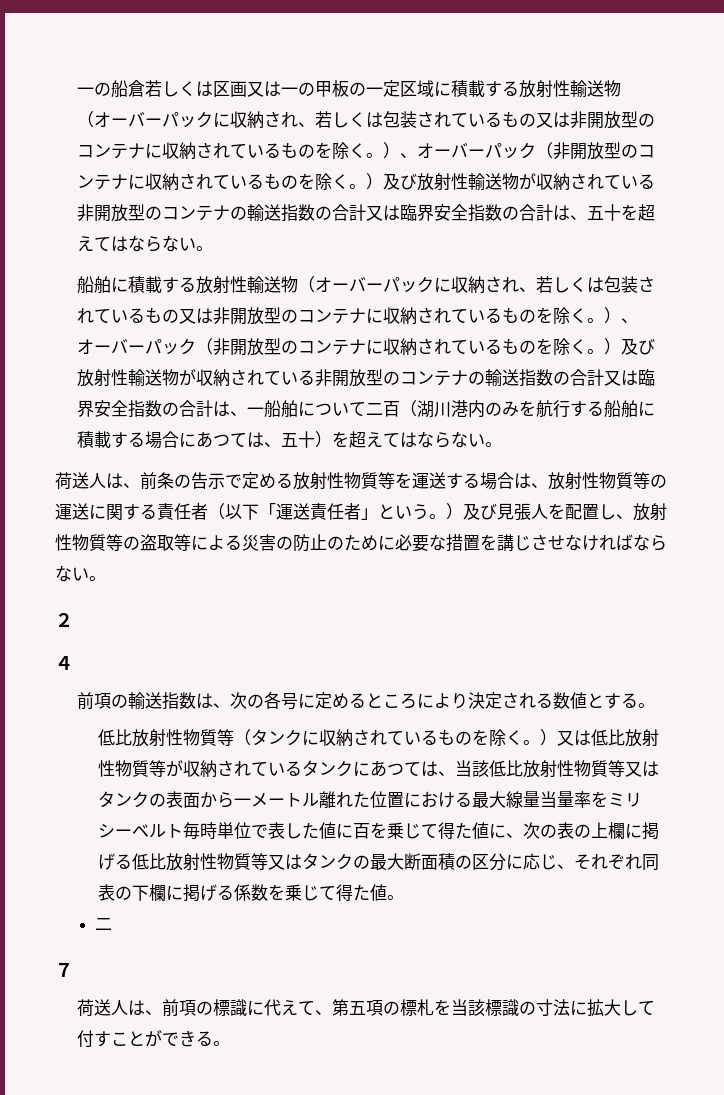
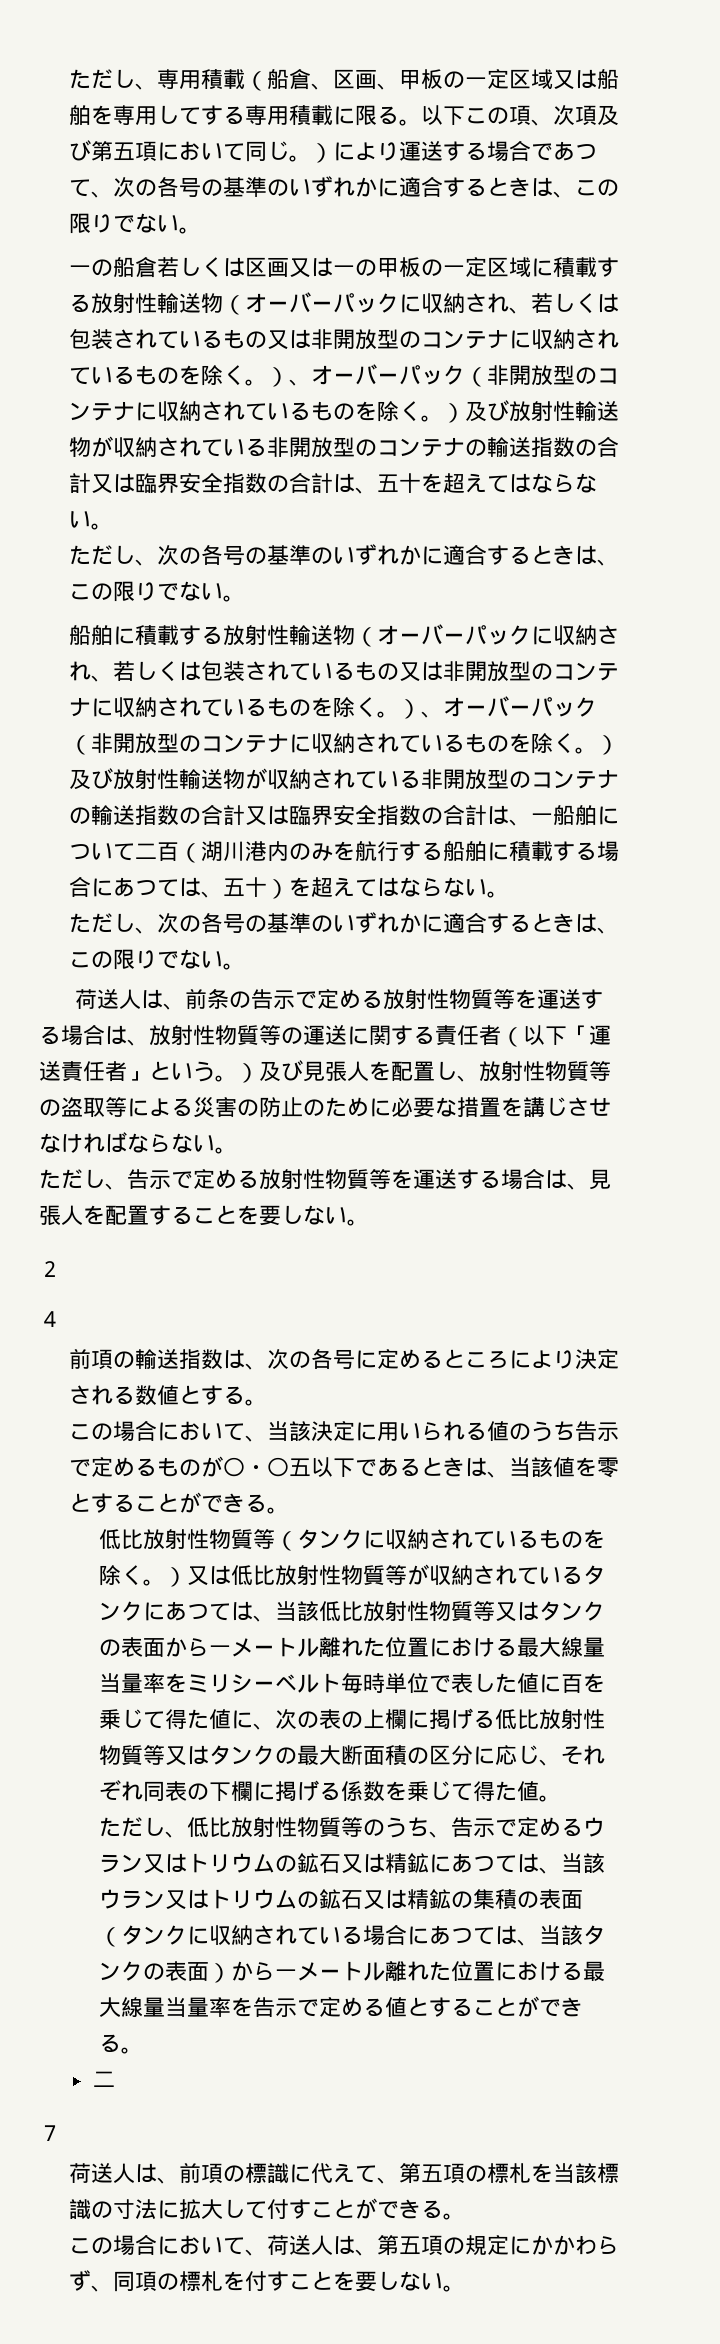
+ ただし、専用積載（船倉、区画、甲板の一定区域又は船舶を専用してする専用積載に限る。以下この項、次項及び第五項において同じ。）により運送する場合であつて、次の各号の基準のいずれかに適合するときは、この限りでない。
  一の船倉若しくは区画又は一の甲板の一定区域に積載する放射性輸送物（オーバーパックに収納され、若しくは包装されているもの又は非開放型のコンテナに収納されているものを除く。）、オーバーパック（非開放型のコンテナに収納されているものを除く。）及び放射性輸送物が収納されている非開放型のコンテナの輸送指数の合計又は臨界安全指数の合計は、五十を超えてはならない。
+ ただし、次の各号の基準のいずれかに適合するときは、この限りでない。
  船舶に積載する放射性輸送物（オーバーパックに収納され、若しくは包装されているもの又は非開放型のコンテナに収納されているものを除く。）、オーバーパック（非開放型のコンテナに収納されているものを除く。）及び放射性輸送物が収納されている非開放型のコンテナの輸送指数の合計又は臨界安全指数の合計は、一船舶について二百（湖川港内のみを航行する船舶に積載する場合にあつては、五十）を超えてはならない。
+ ただし、次の各号の基準のいずれかに適合するときは、この限りでない。
+ ただし、告示で定める放射性物質等を運送する場合は、見張人を配置することを要しない。
+ この場合において、当該決定に用いられる値のうち告示で定めるものが〇・〇五以下であるときは、当該値を零とすることができる。
+ ただし、低比放射性物質等のうち、告示で定めるウラン又はトリウムの鉱石又は精鉱にあつては、当該ウラン又はトリウムの鉱石又は精鉱の集積の表面（タンクに収納されている場合にあつては、当該タンクの表面）から一メートル離れた位置における最大線量当量率を告示で定める値とすることができる。
+ この場合において、荷送人は、第五項の規定にかかわらず、同項の標札を付すことを要しない。

